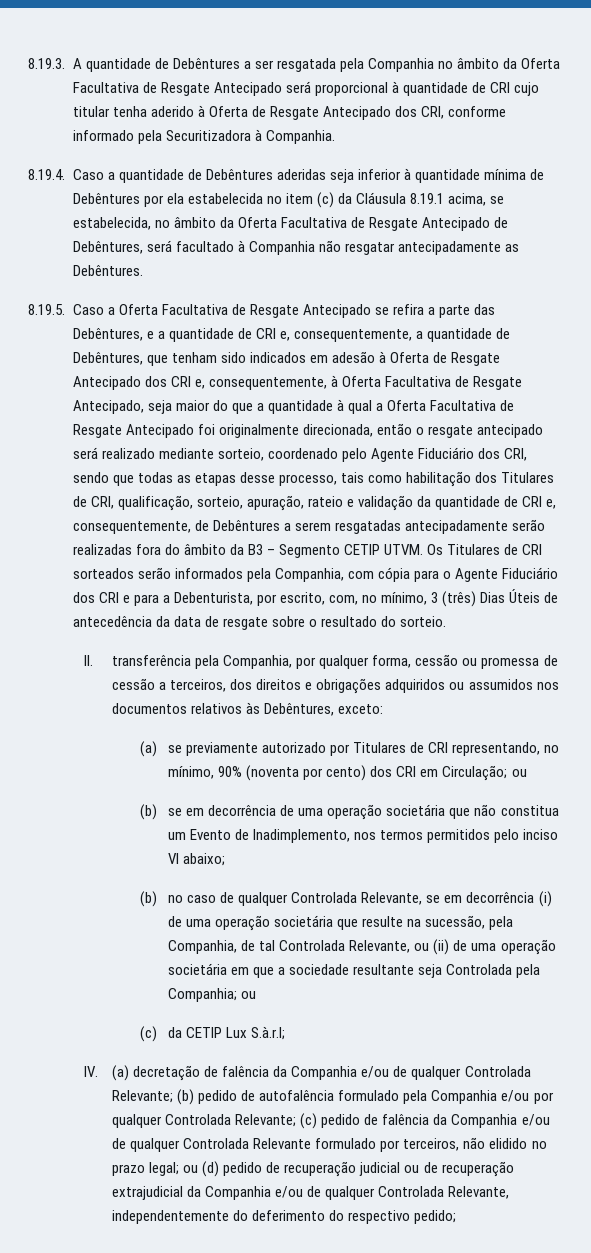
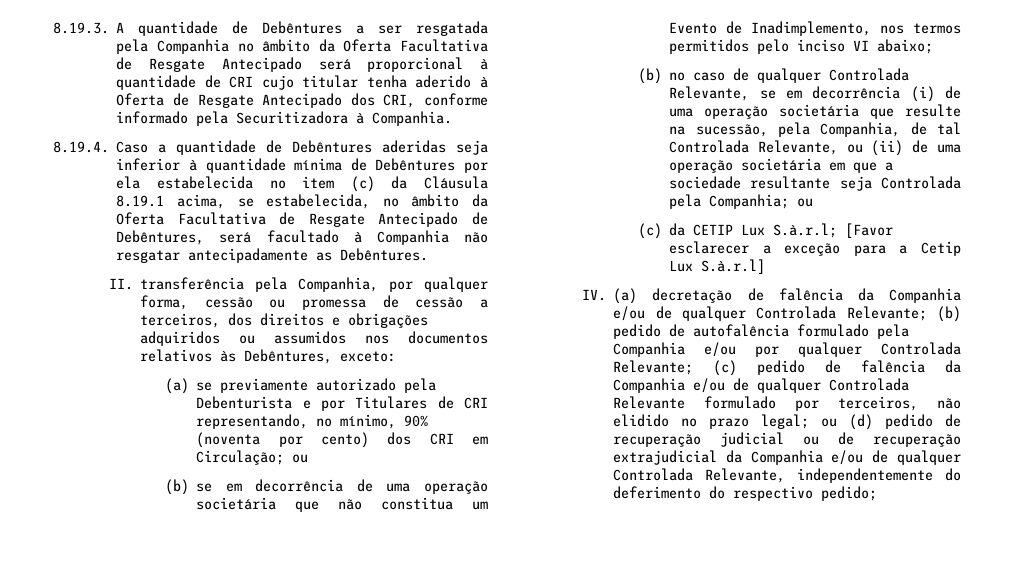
- 8.19.5. Caso a Oferta Facultativa de Resgate Antecipado se refira a parte das Debêntures, e a quantidade de CRI e, consequentemente, a quantidade de Debêntures, que tenham sido indicados em adesão à Oferta de Resgate Antecipado dos CRI e, consequentemente, à Oferta Facultativa de Resgate Antecipado, seja maior do que a quantidade à qual a Oferta Facultativa de Resgate Antecipado foi originalmente direcionada, então o resgate antecipado será realizado mediante sorteio, coordenado pelo Agente Fiduciário dos CRI, sendo que todas as etapas desse processo, tais como habilitação dos Titulares de CRI, qualificação, sorteio, apuração, rateio e validação da quantidade de CRI e, consequentemente, de Debêntures a serem resgatadas antecipadamente serão realizadas fora do âmbito da B3 – Segmento CETIP UTVM. Os Titulares de CRI sorteados serão informados pela Companhia, com cópia para o Agente Fiduciário dos CRI e para a Debenturista, por escrito, com, no mínimo, 3 (três) Dias Úteis de antecedência da data de resgate sobre o resultado do sorteio.
- (a) se previamente autorizado por Titulares de CRI representando, no mínimo, 90% (noventa por cento) dos CRI em Circulação; ou
+ (a) se previamente autorizado pela Debenturista e por Titulares de CRI representando, no mínimo, 90% (noventa por cento) dos CRI em Circulação; ou
- (c) da CETIP Lux S.à.r.l;
+ (c) da CETIP Lux S.à.r.l; [Favor esclarecer a exceção para a Cetip Lux S.à.r.l]

